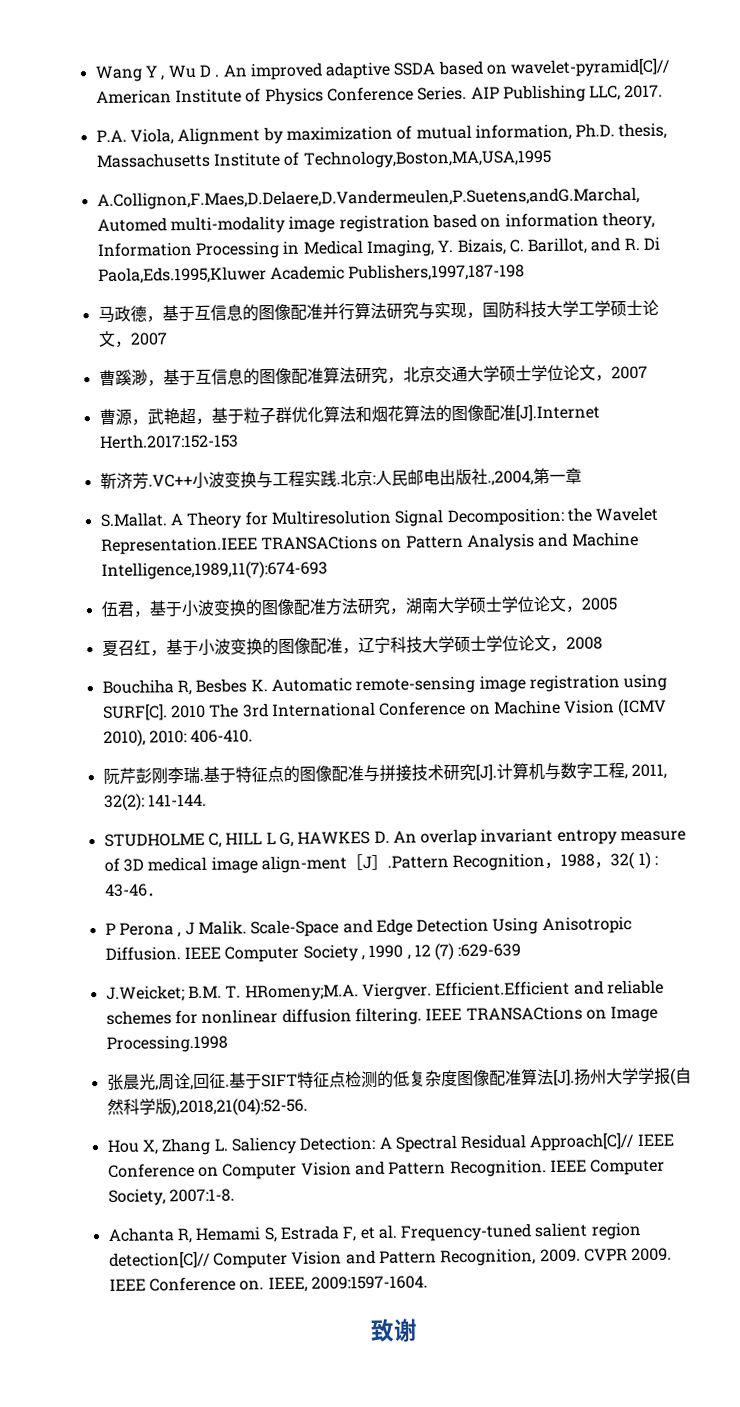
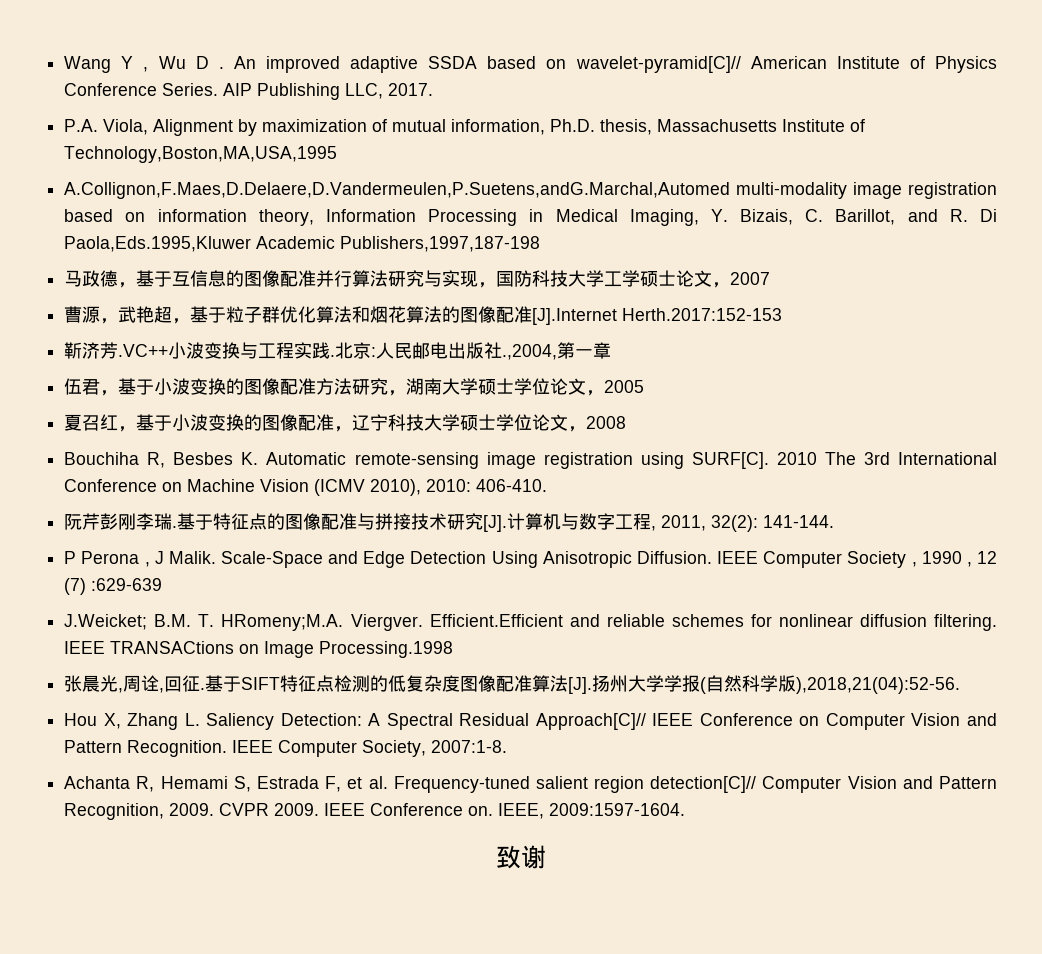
- 曹蹊渺，基于互信息的图像配准算法研究，北京交通大学硕士学位论文，2007
- S.Mallat. A Theory for Multiresolution Signal Decomposition: the Wavelet Representation.IEEE TRANSACtions on Pattern Analysis and Machine Intelligence,1989,11(7):674-693
- STUDHOLME C, HILL L G, HAWKES D. An overlap invariant entropy measure of 3D medical image align-ment［J］.Pattern Recognition，1988，32( 1) : 43-46．

